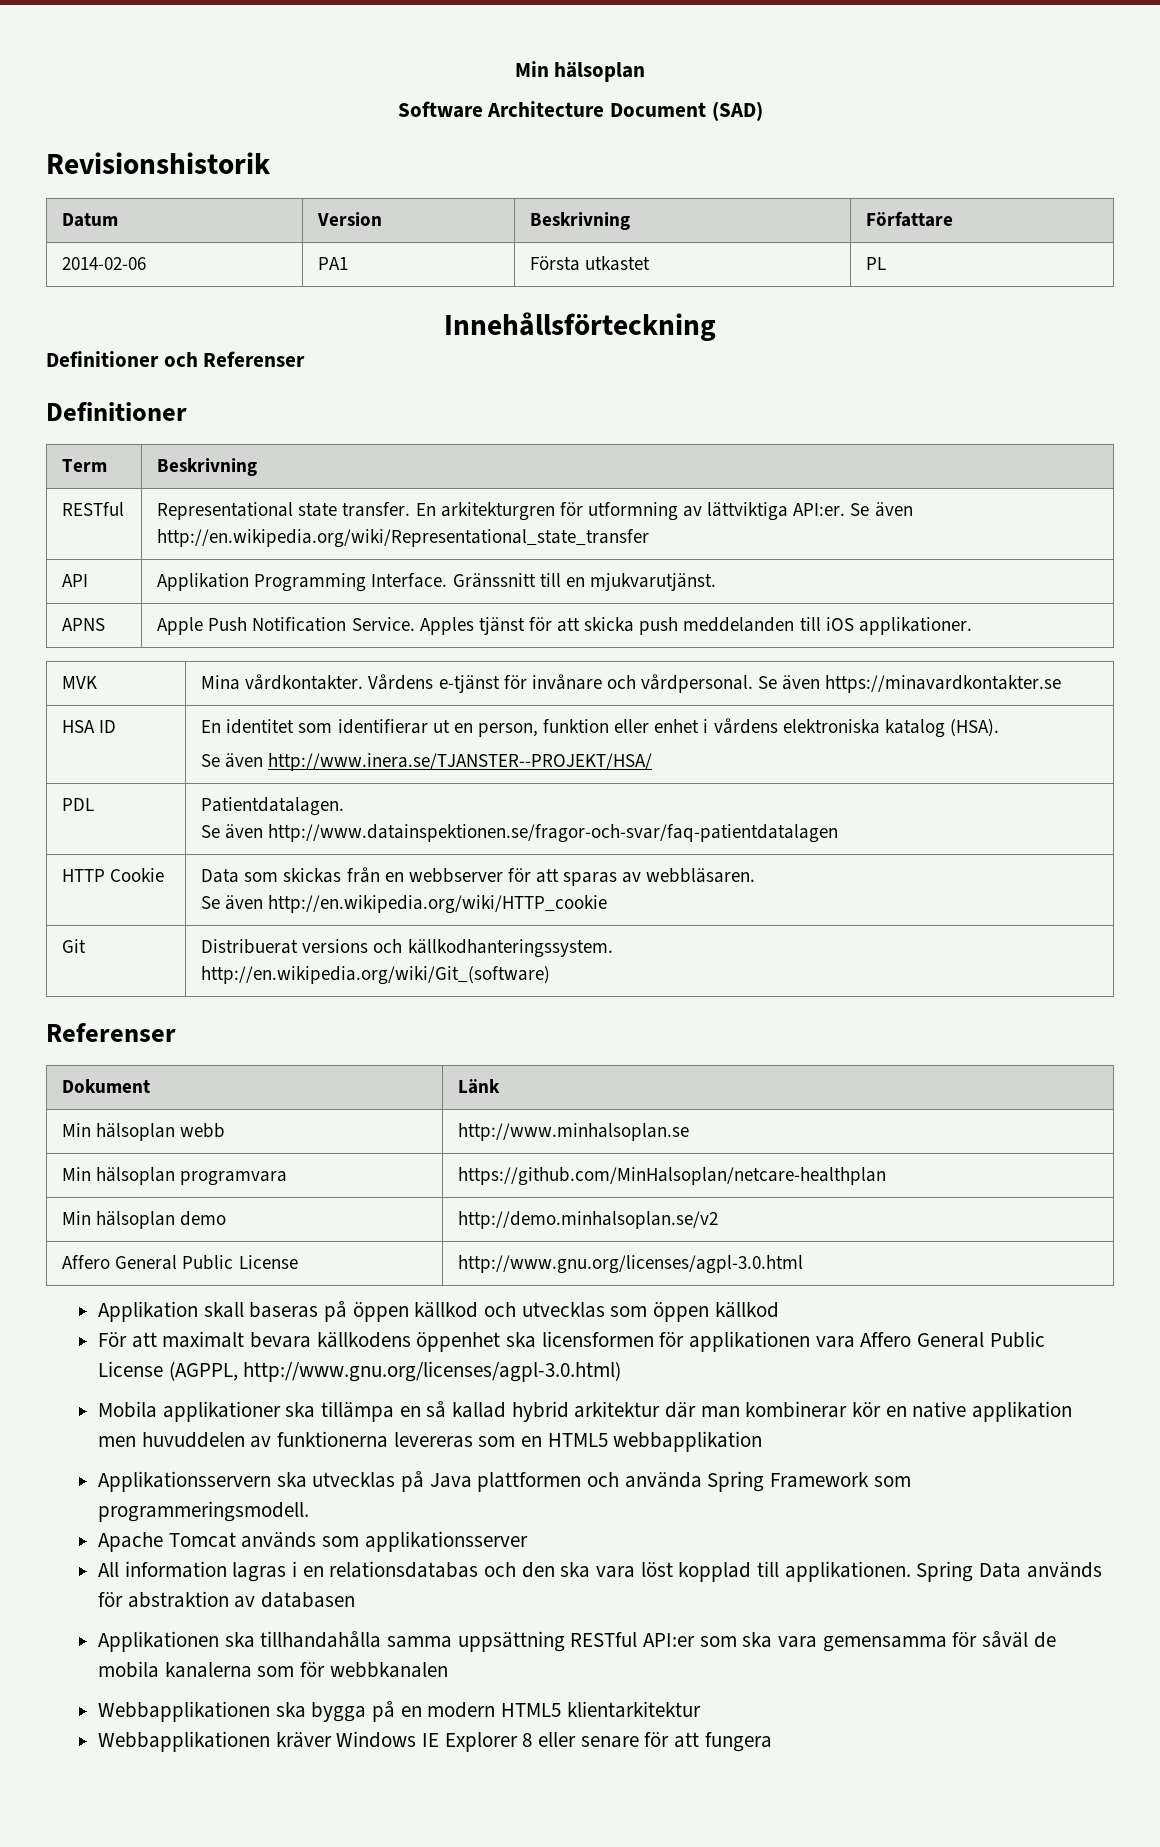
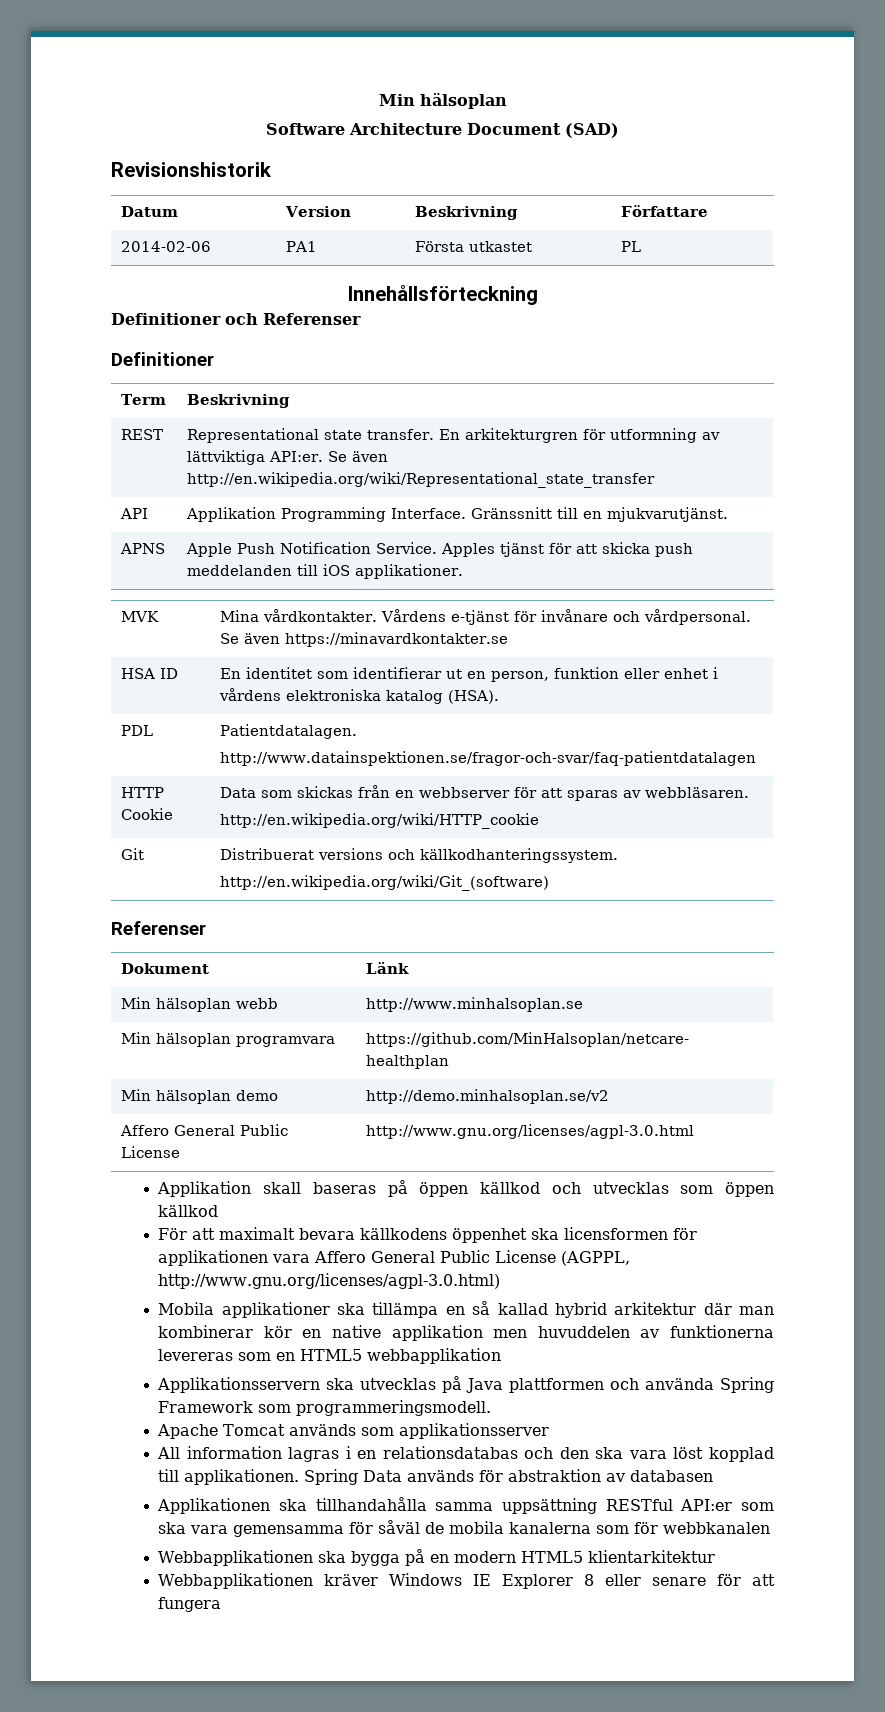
- RESTful | Representational state transfer. En arkitekturgren för utformning av lättviktiga API:er. Se även http://en.wikipedia.org/wiki/Representational_state_transfer
+ REST | Representational state transfer. En arkitekturgren för utformning av lättviktiga API:er. Se även http://en.wikipedia.org/wiki/Representational_state_transfer
  HSA ID | En identitet som identifierar ut en person, funktion eller enhet i vårdens elektroniska katalog (HSA).
- Se även http://www.inera.se/TJANSTER--PROJEKT/HSA/
  PDL | Patientdatalagen.
- Se även http://www.datainspektionen.se/fragor-och-svar/faq-patientdatalagen
+ http://www.datainspektionen.se/fragor-och-svar/faq-patientdatalagen
  HTTP Cookie | Data som skickas från en webbserver för att sparas av webbläsaren.
- Se även http://en.wikipedia.org/wiki/HTTP_cookie
+ http://en.wikipedia.org/wiki/HTTP_cookie

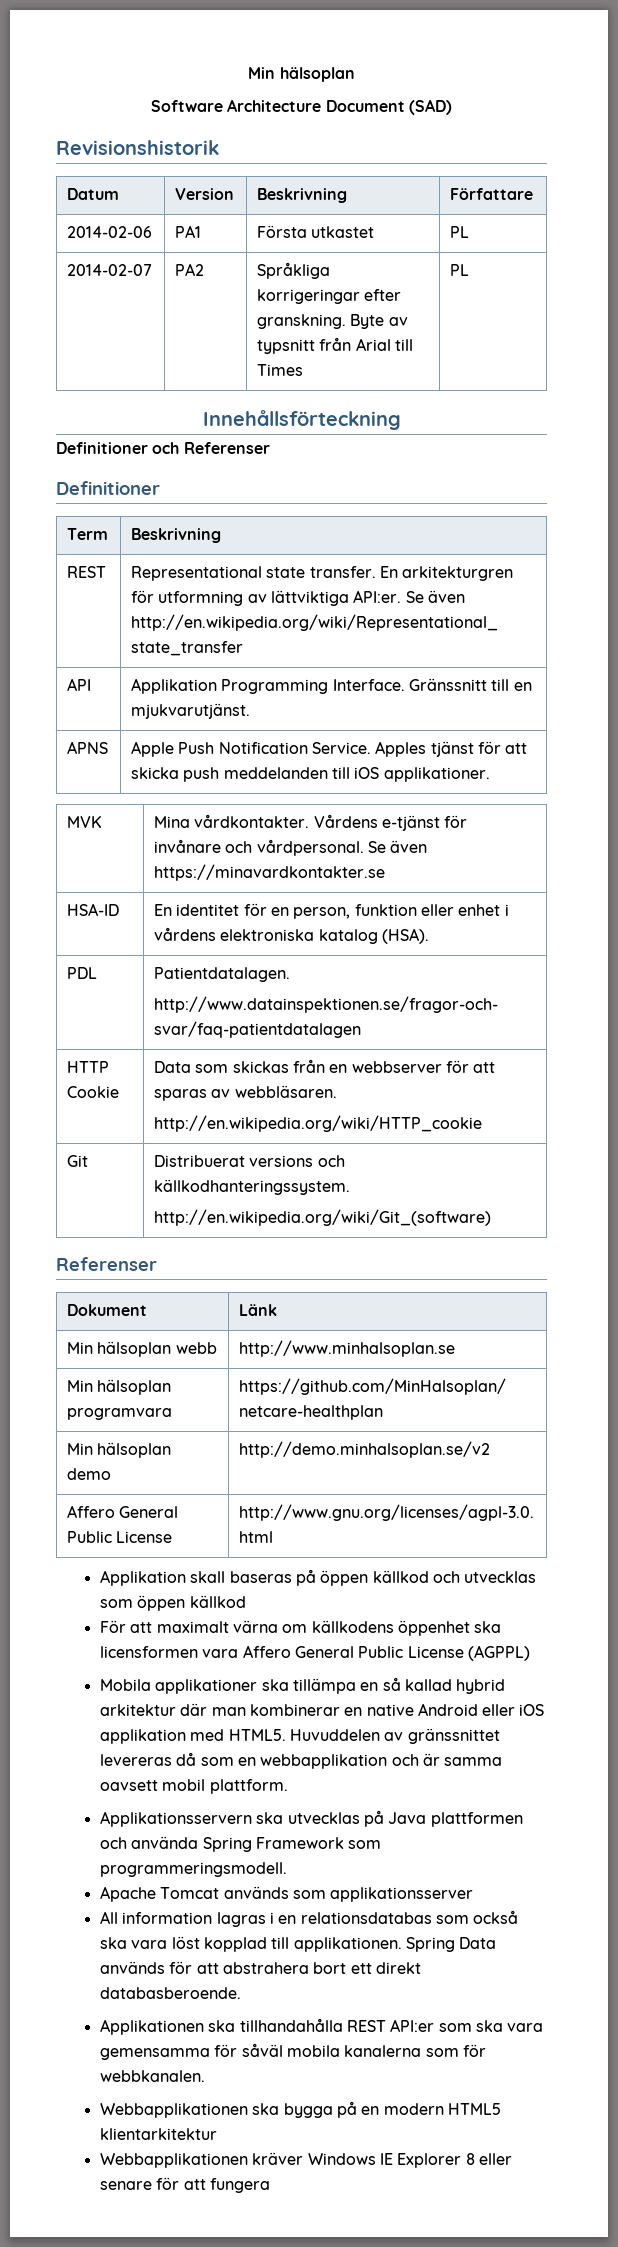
+ 2014-02-07 | PA2 | Språkliga korrigeringar efter granskning. Byte av typsnitt från Arial till Times | PL
- HSA ID | En identitet som identifierar ut en person, funktion eller enhet i vårdens elektroniska katalog (HSA).
+ HSA-ID | En identitet för en person, funktion eller enhet i vårdens elektroniska katalog (HSA).
- För att maximalt bevara källkodens öppenhet ska licensformen för applikationen vara Affero General Public License (AGPPL, http://www.gnu.org/licenses/agpl-3.0.html)
+ För att maximalt värna om källkodens öppenhet ska licensformen vara Affero General Public License (AGPPL)
- Mobila applikationer ska tillämpa en så kallad hybrid arkitektur där man kombinerar kör en native applikation men huvuddelen av funktionerna levereras som en HTML5 webbapplikation
+ Mobila applikationer ska tillämpa en så kallad hybrid arkitektur där man kombinerar en native Android eller iOS applikation med HTML5. Huvuddelen av gränssnittet levereras då som en webbapplikation och är samma oavsett mobil plattform.
- All information lagras i en relationsdatabas och den ska vara löst kopplad till applikationen.
+ All information lagras i en relationsdatabas som också ska vara löst kopplad till applikationen.
- Spring Data används för abstraktion av databasen
+ Spring Data används för att abstrahera bort ett direkt databasberoende.
- Applikationen ska tillhandahålla samma uppsättning RESTful API:er som ska vara gemensamma för såväl de mobila kanalerna som för webbkanalen
+ Applikationen ska tillhandahålla REST API:er som ska vara gemensamma för såväl mobila kanalerna som för webbkanalen.

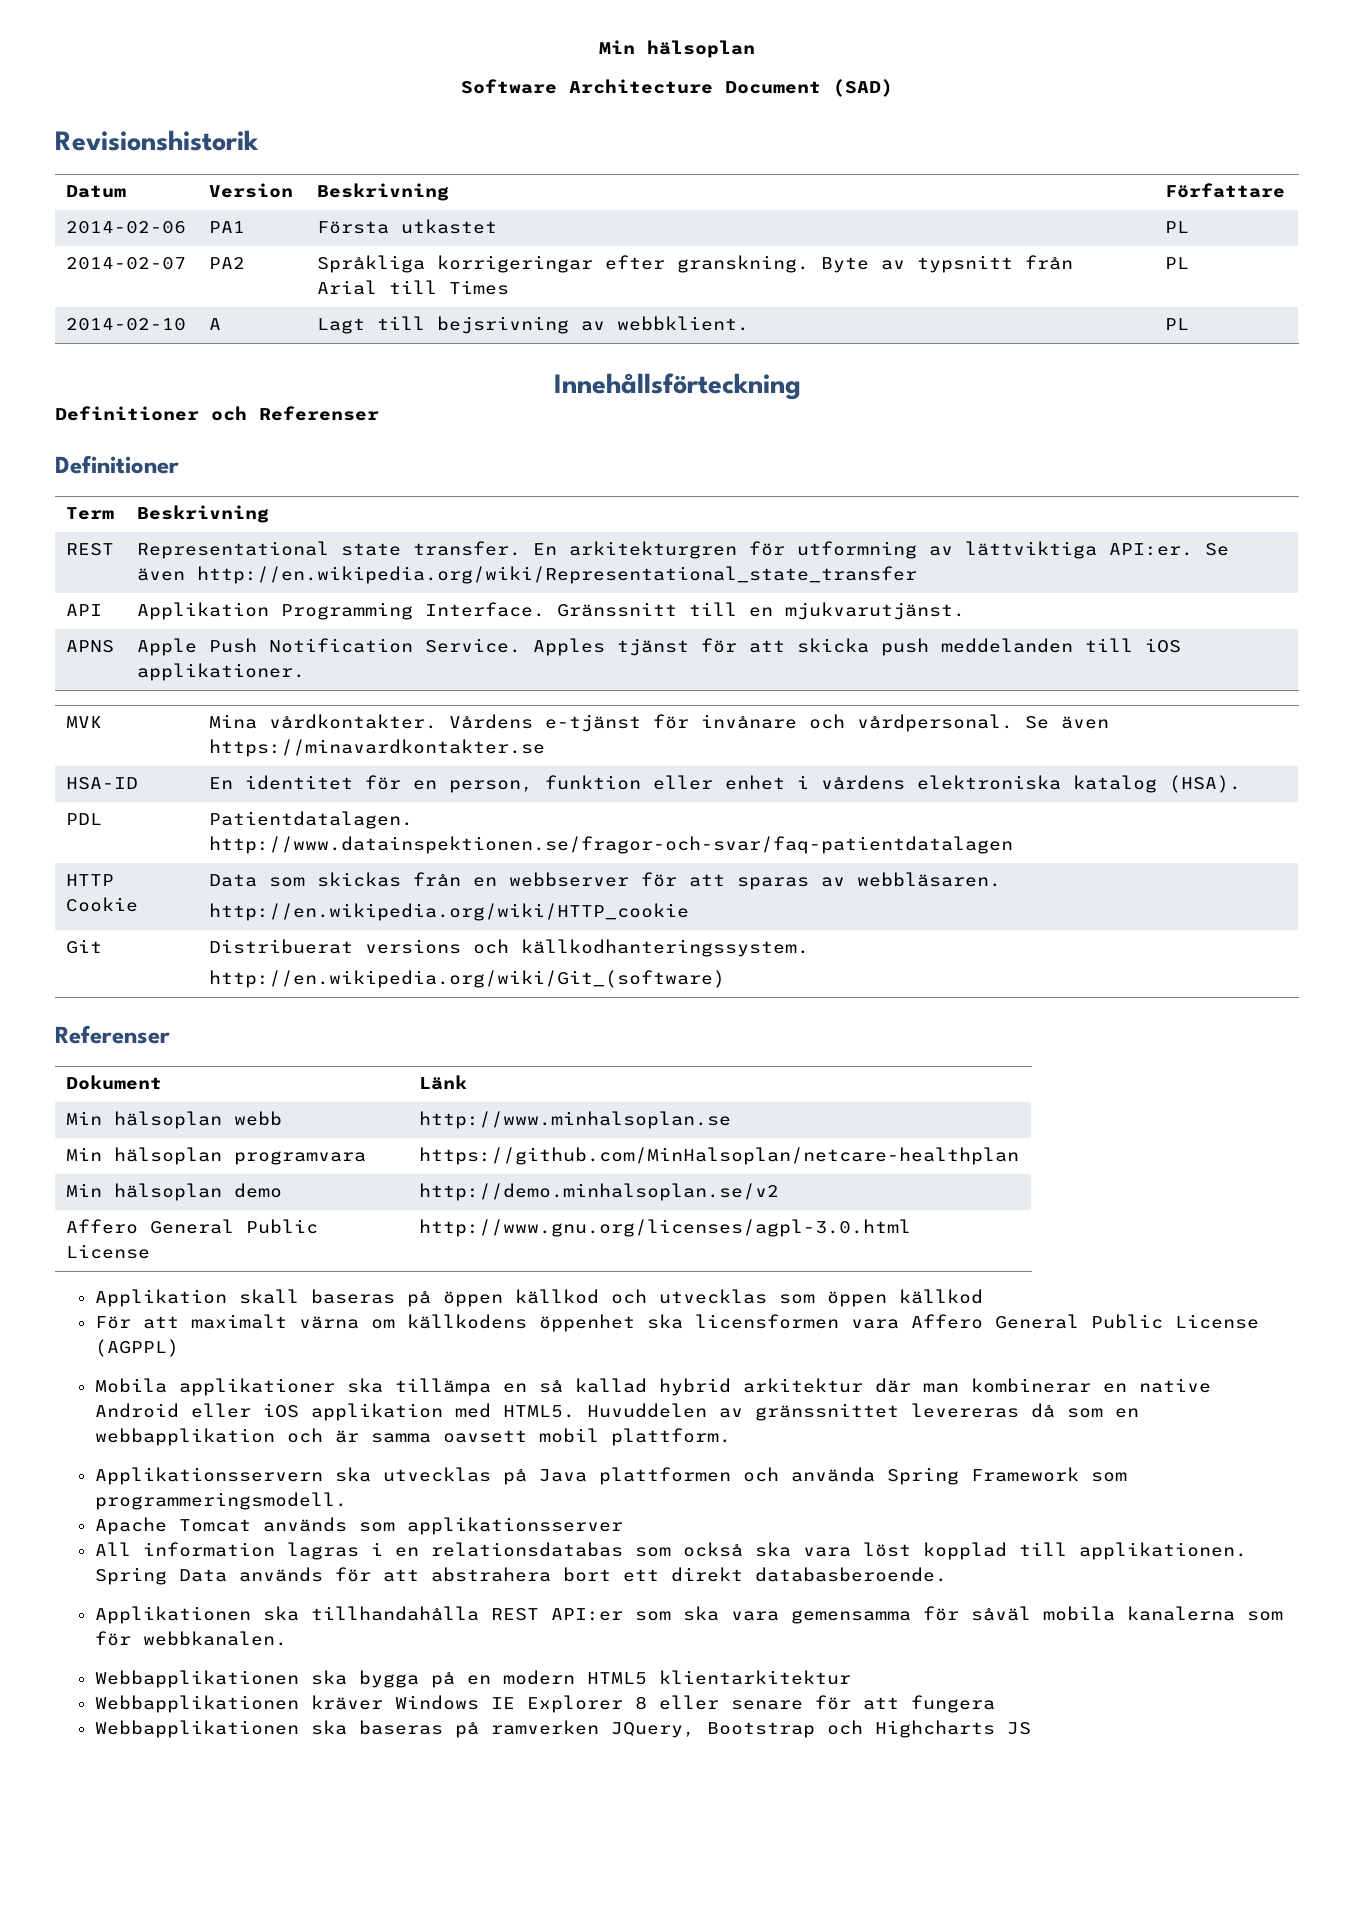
+ 2014-02-10 | A | Lagt till bejsrivning av webbklient. | PL
+ Webbapplikationen ska baseras på ramverken JQuery, Bootstrap och Highcharts JS

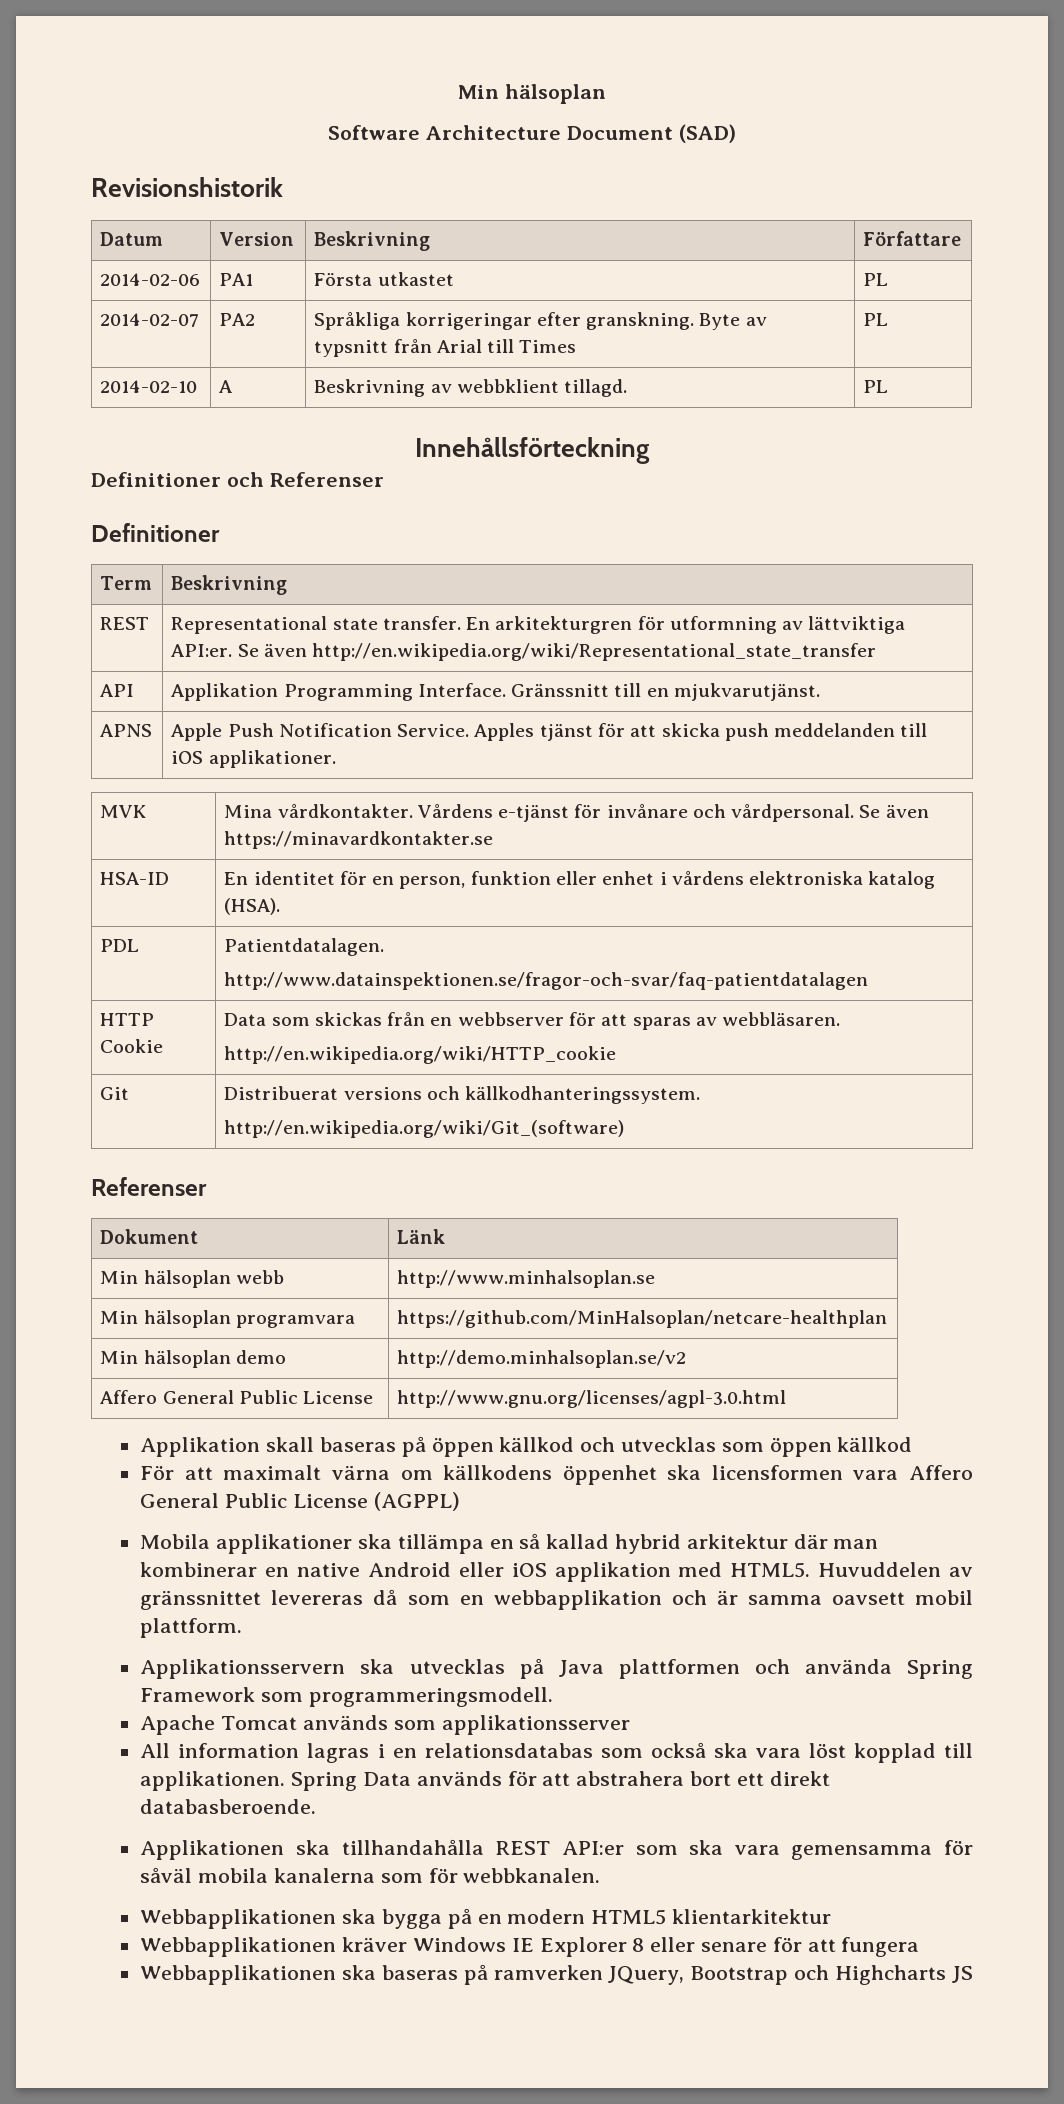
- 2014-02-10 | A | Lagt till bejsrivning av webbklient. | PL
+ 2014-02-10 | A | Beskrivning av webbklient tillagd. | PL

